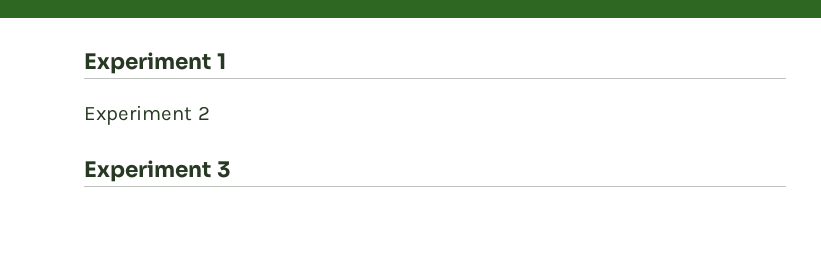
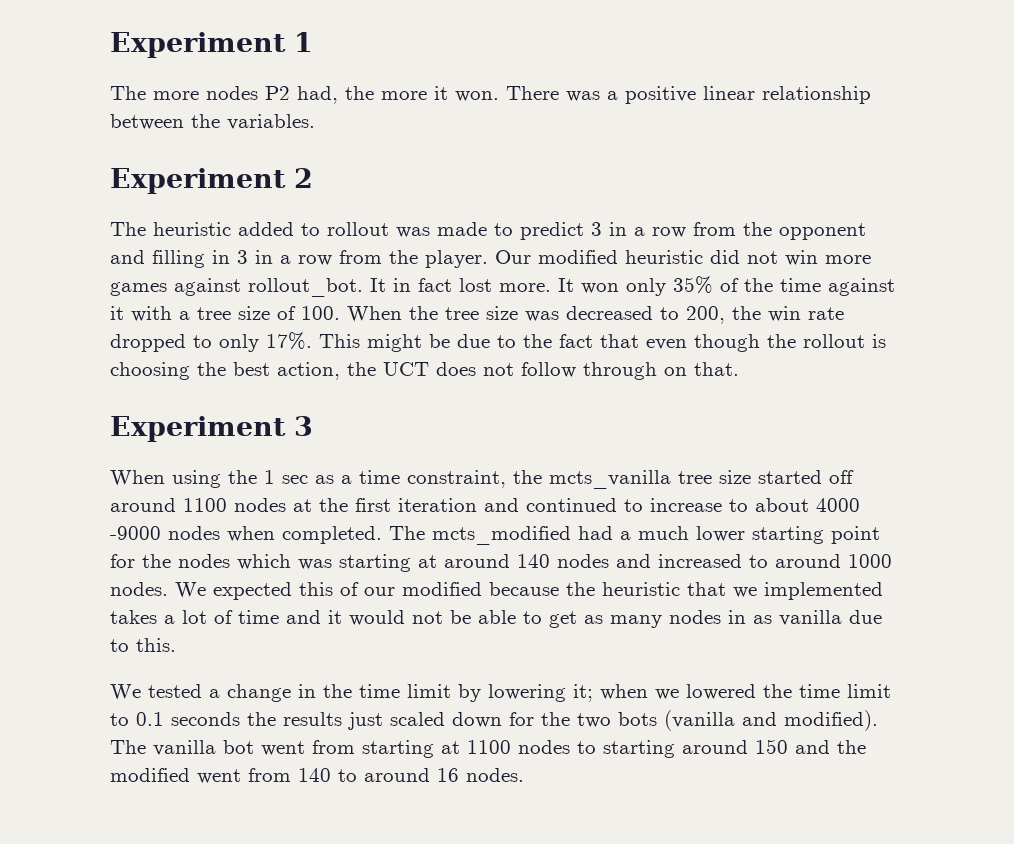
+ The more nodes P2 had, the more it won. There was a positive linear relationship between the variables.
  Experiment 2
+ The heuristic added to rollout was made to predict 3 in a row from the opponent and filling in 3 in a row from the player. Our modified heuristic did not win more games against rollout_bot. It in fact lost more. It won only 35% of the time against it with a tree size of 100. When the tree size was decreased to 200, the win rate dropped to only 17%. This might be due to the fact that even though the rollout is choosing the best action, the UCT does not follow through on that.
  Experiment 3
+ When using the 1 sec as a time constraint, the mcts_vanilla tree size started off around 1100 nodes at the first iteration and continued to increase to about 4000 -9000 nodes when completed. The mcts_modified had a much lower starting point for the nodes which was starting at around 140 nodes and increased to around 1000 nodes. We expected this of our modified because the heuristic that we implemented takes a lot of time and it would not be able to get as many nodes in as vanilla due to this.
+ We tested a change in the time limit by lowering it; when we lowered the time limit to 0.1 seconds the results just scaled down for the two bots (vanilla and modified). The vanilla bot went from starting at 1100 nodes to starting around 150 and the modified went from 140 to around 16 nodes.

